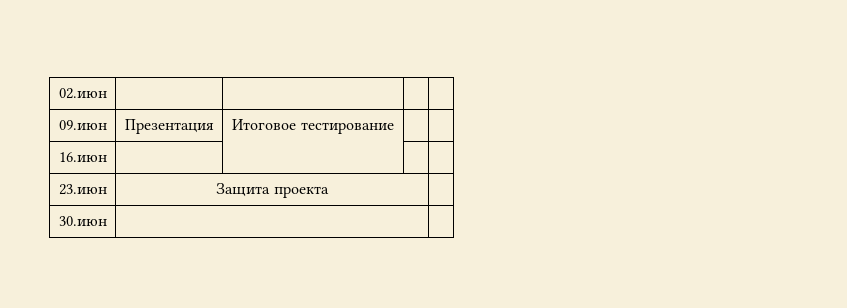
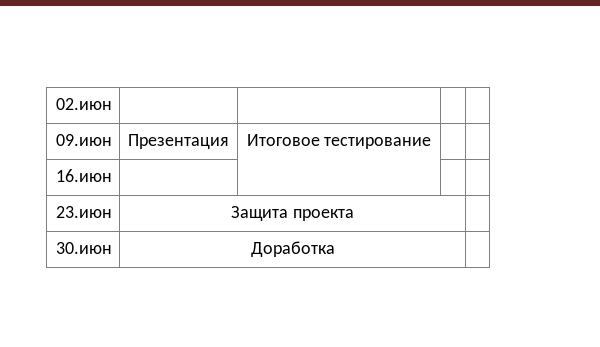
- 30.июн | |
+ 30.июн | Доработка |

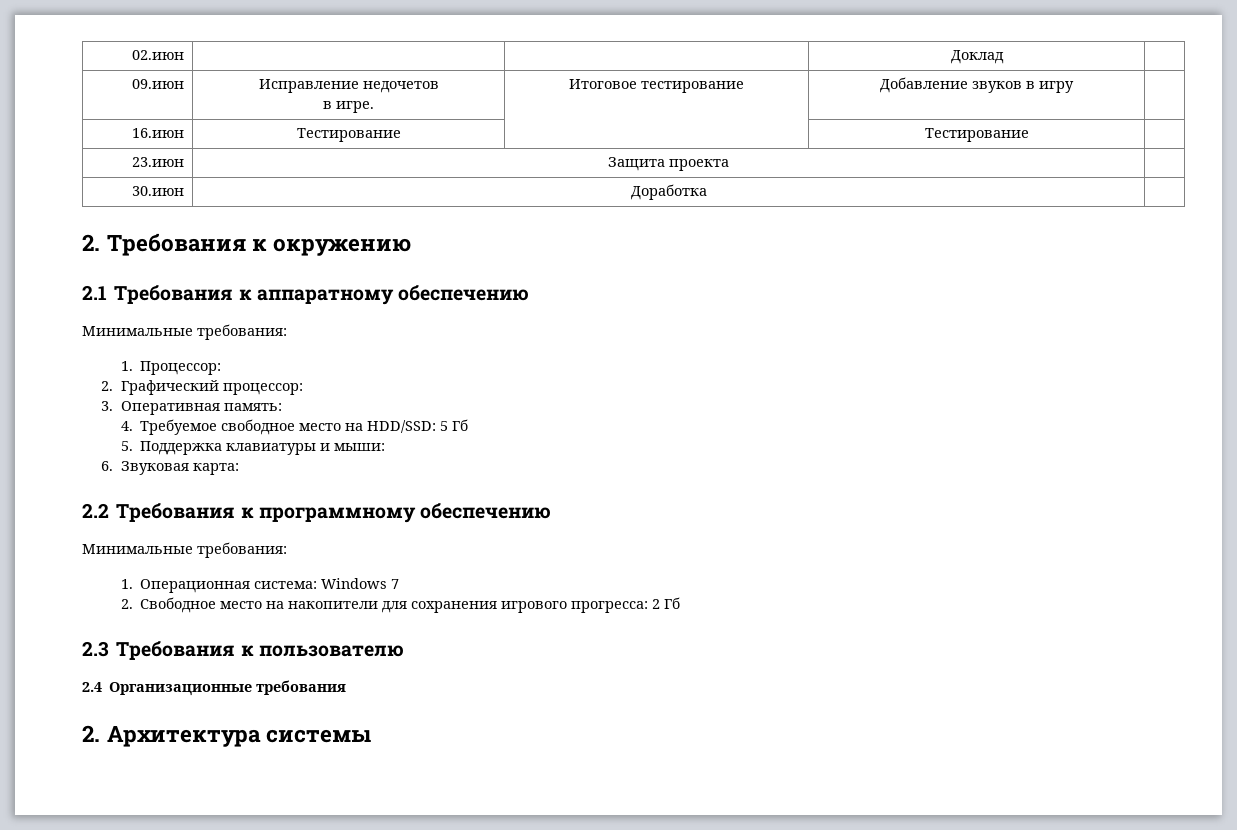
- 02.июн | | | |
+ 02.июн | | | Доклад |
- 09.июн | Презентация | Итоговое тестирование | |
+ 09.июн | Исправление недочетов
+ в игре. | Итоговое тестирование | Добавление звуков в игру |
- 16.июн | | | |
+ 16.июн | Тестирование | | Тестирование |
+ 2. Требования к окружению
+ 2.1 Требования к аппаратному обеспечению
+ Минимальные требования:
+ 1. Процессор:
+ 2. Графический процессор:
+ 3. Оперативная память:
+ 4. Требуемое свободное место на HDD/SSD: 5 Гб
+ 5. Поддержка клавиатуры и мыши:
+ 6. Звуковая карта:
+ 2.2 Требования к программному обеспечению
+ Минимальные требования:
+ 1. Операционная система: Windows 7
+ 2. Свободное место на накопители для сохранения игрового прогресса: 2 Гб
+ 2.3 Требования к пользователю
+ 2.4 Организационные требования
+ 2. Архитектура системы

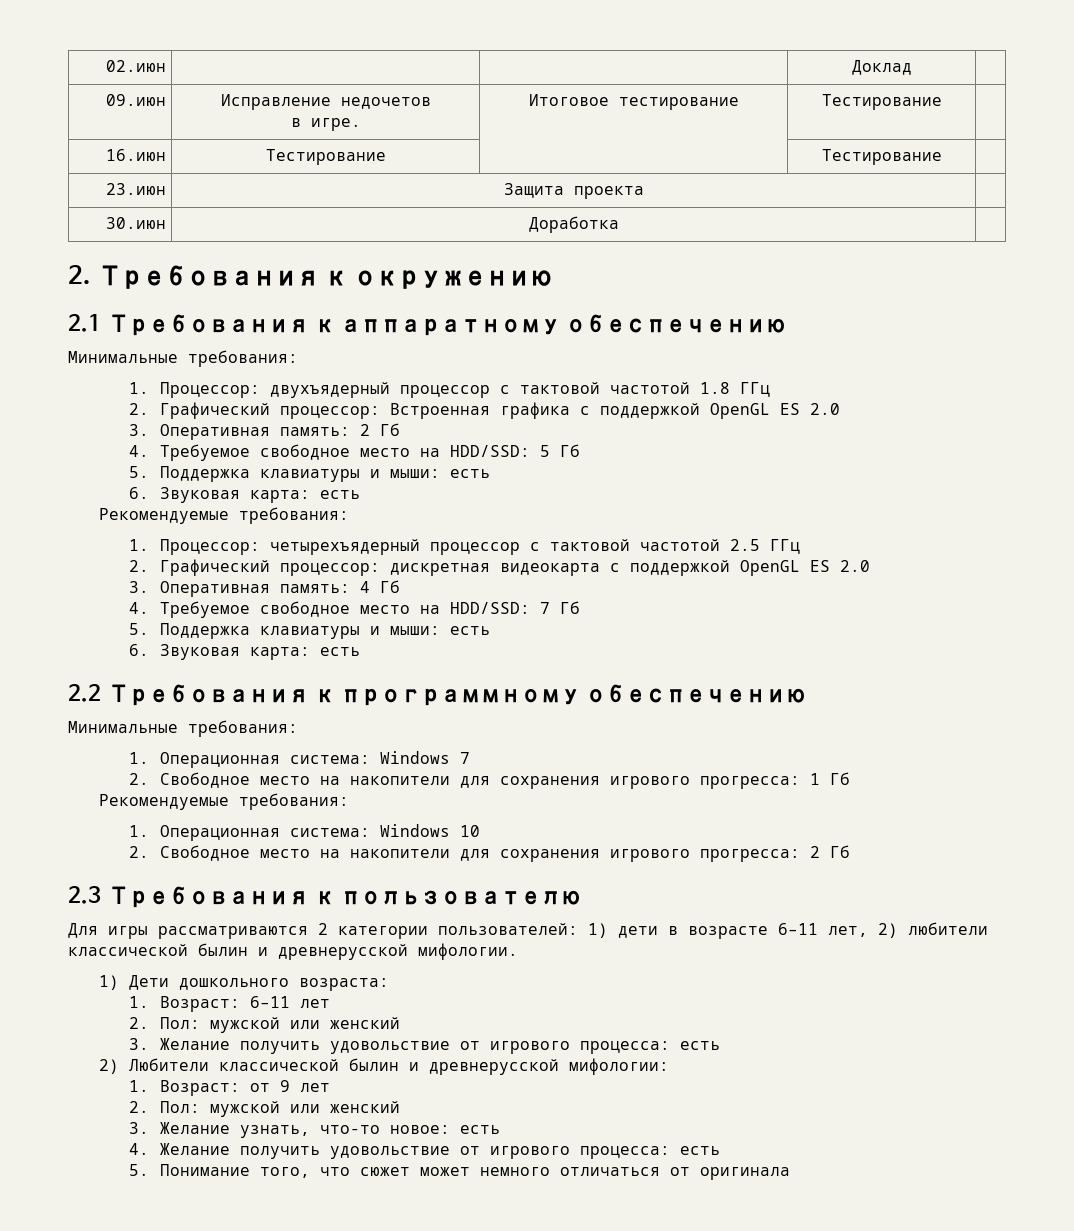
  09.июн | Исправление недочетов
- в игре. | Итоговое тестирование | Добавление звуков в игру |
+ в игре. | Итоговое тестирование | Тестирование |
- 1. Процессор:
- 2. Графический процессор:
- 3. Оперативная память:
+ 1. Процессор: двухъядерный процессор с тактовой частотой 1.8 ГГц
+ 2. Графический процессор: Встроенная графика с поддержкой OpenGL ES 2.0
+ 3. Оперативная память: 2 Гб
  4. Требуемое свободное место на HDD/SSD: 5 Гб
- 5. Поддержка клавиатуры и мыши:
- 6. Звуковая карта:
+ 5. Поддержка клавиатуры и мыши: есть
+ 6. Звуковая карта: есть
+ Рекомендуемые требования:
+ 1. Процессор: четырехъядерный процессор с тактовой частотой 2.5 ГГц
+ 2. Графический процессор: дискретная видеокарта с поддержкой OpenGL ES 2.0
+ 3. Оперативная память: 4 Гб
+ 4. Требуемое свободное место на HDD/SSD: 7 Гб
+ 5. Поддержка клавиатуры и мыши: есть
+ 6. Звуковая карта: есть
+ 2. Свободное место на накопители для сохранения игрового прогресса: 1 Гб
+ Рекомендуемые требования:
+ 1. Операционная система: Windows 10
- 2.4 Организационные требования
- 2. Архитектура системы
+ Для игры рассматриваются 2 категории пользователей: 1) дети в возрасте 6–11 лет, 2) любители классической былин и древнерусской мифологии.
+ 1) Дети дошкольного возраста:
+ 1. Возраст: 6–11 лет
+ 2. Пол: мужской или женский
+ 3. Желание получить удовольствие от игрового процесса: есть
+ 2) Любители классической былин и древнерусской мифологии:
+ 1. Возраст: от 9 лет
+ 2. Пол: мужской или женский
+ 3. Желание узнать, что-то новое: есть
+ 4. Желание получить удовольствие от игрового процесса: есть
+ 5. Понимание того, что сюжет может немного отличаться от оригинала

